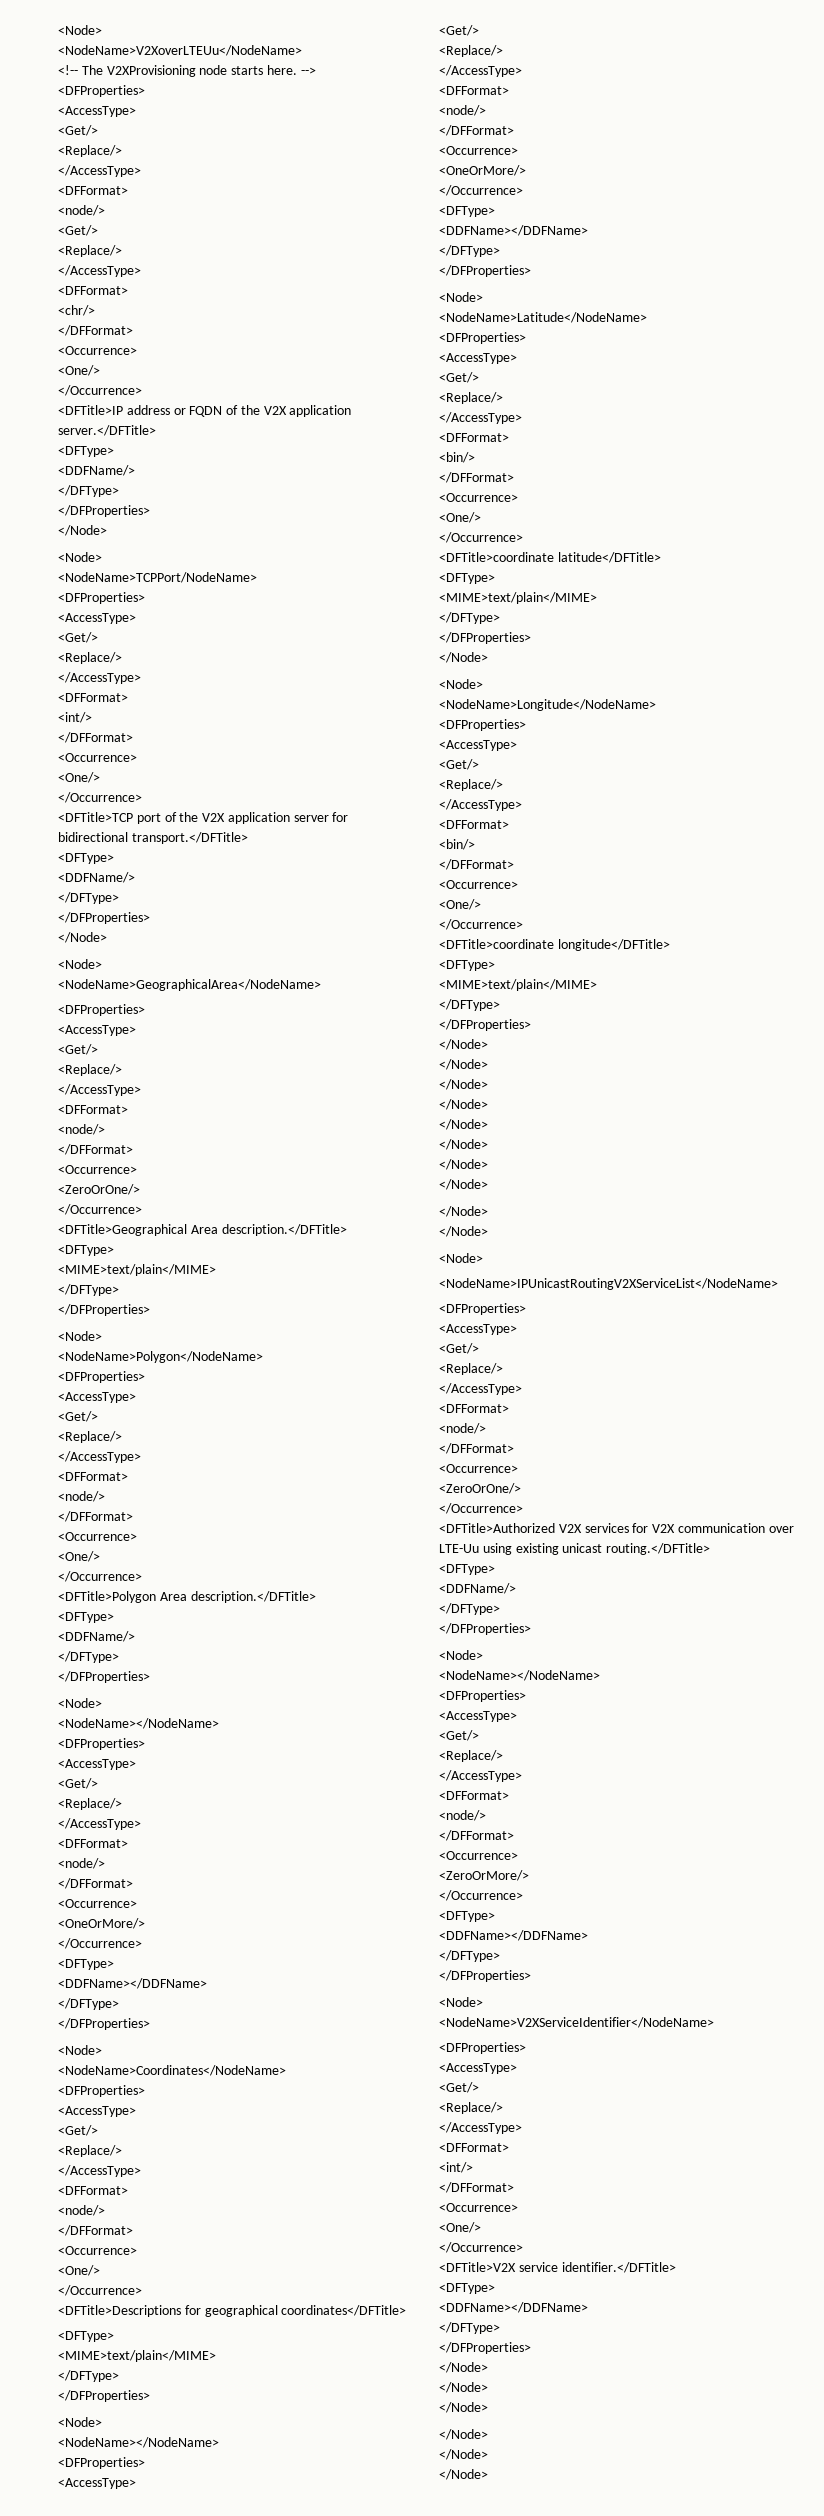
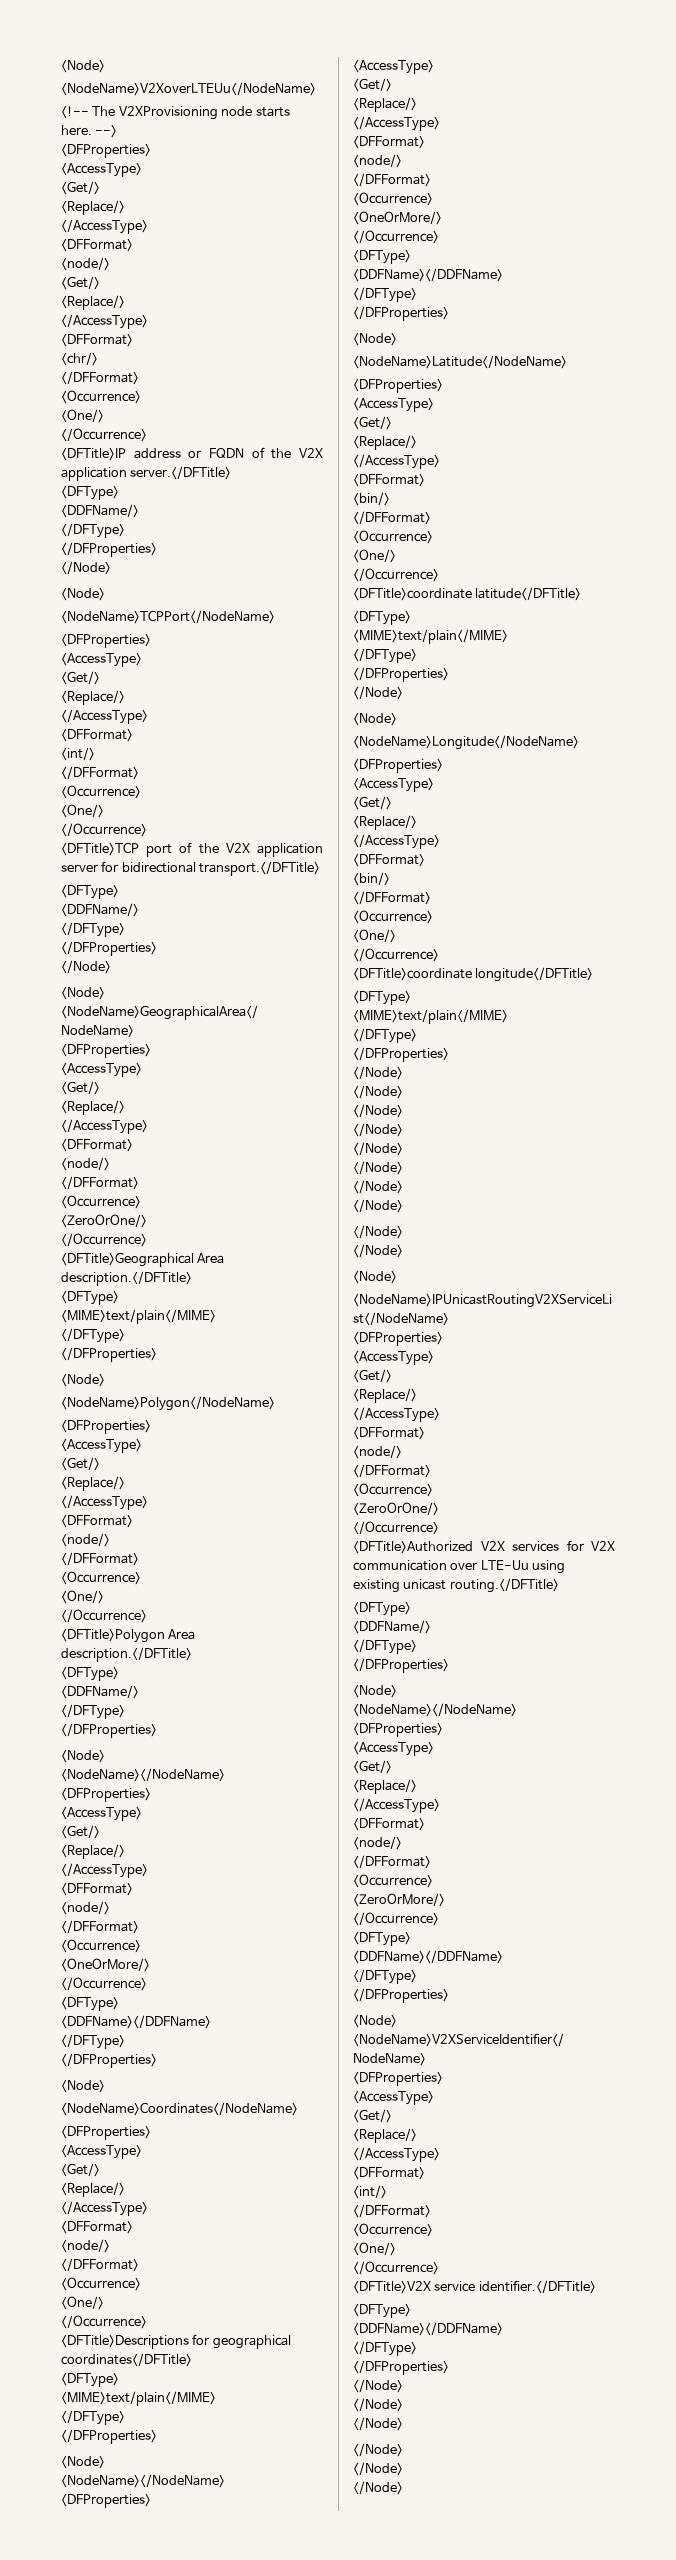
- <NodeName>TCPPort/NodeName>
+ <NodeName>TCPPort</NodeName>

